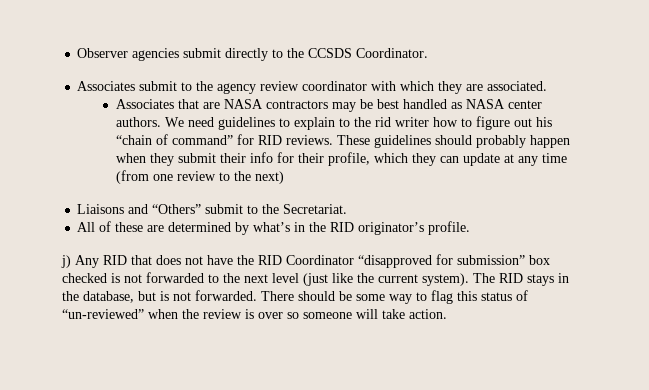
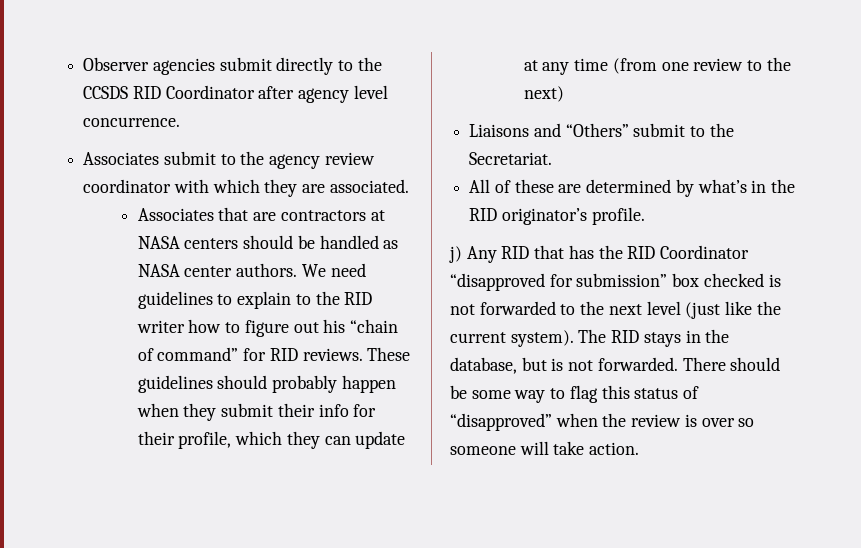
- Observer agencies submit directly to the CCSDS Coordinator.
+ Observer agencies submit directly to the CCSDS RID Coordinator after agency level concurrence.
- Associates that are NASA contractors may be best handled as NASA center authors.
+ Associates that are contractors at NASA centers should be handled as NASA center authors.
- We need guidelines to explain to the rid writer how to figure out his “chain of command” for RID reviews.
+ We need guidelines to explain to the RID writer how to figure out his “chain of command” for RID reviews.
- j) Any RID that does not have the RID Coordinator “disapproved for submission” box checked is not forwarded to the next level (just like the current system).
+ j) Any RID that has the RID Coordinator “disapproved for submission” box checked is not forwarded to the next level (just like the current system).
- There should be some way to flag this status of “un-reviewed” when the review is over so someone will take action.
+ There should be some way to flag this status of “disapproved” when the review is over so someone will take action.

